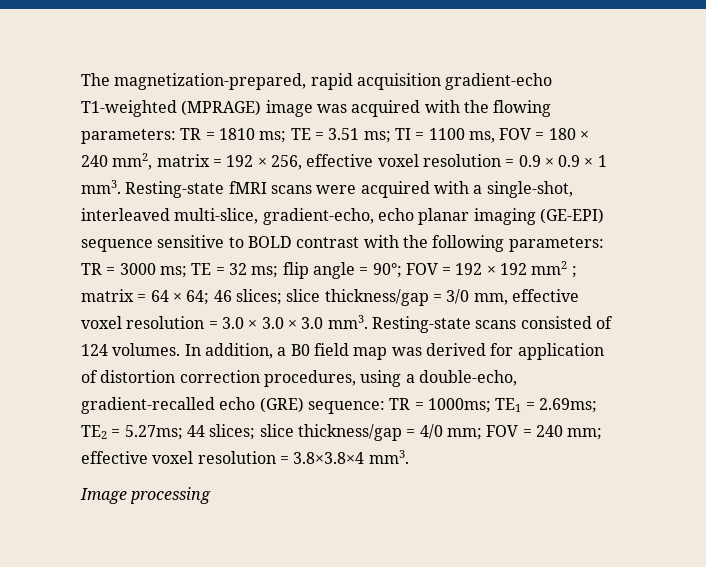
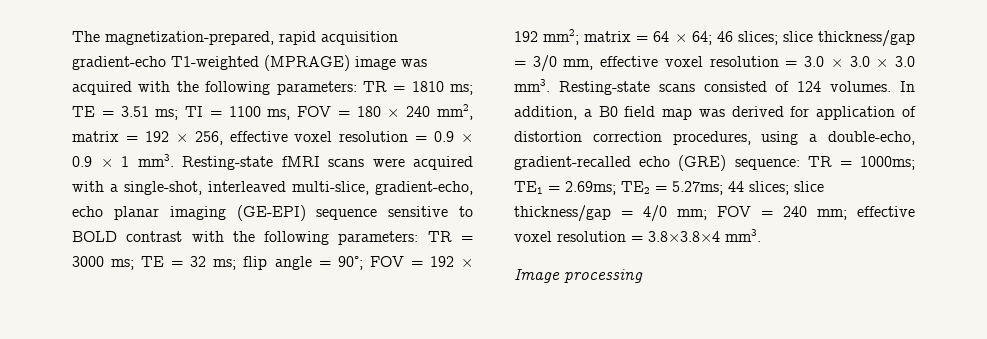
- The magnetization-prepared, rapid acquisition gradient-echo T1-weighted (MPRAGE) image was acquired with the flowing parameters: TR = 1810 ms; TE = 3.51 ms; TI = 1100 ms, FOV = 180 × 240 mm2, matrix = 192 × 256, effective voxel resolution = 0.9 × 0.9 × 1 mm3.
+ The magnetization-prepared, rapid acquisition gradient-echo T1-weighted (MPRAGE) image was acquired with the following parameters: TR = 1810 ms; TE = 3.51 ms; TI = 1100 ms, FOV = 180 × 240 mm2, matrix = 192 × 256, effective voxel resolution = 0.9 × 0.9 × 1 mm3.
- FOV = 192 × 192 mm2 ;
+ FOV = 192 × 192 mm2;

